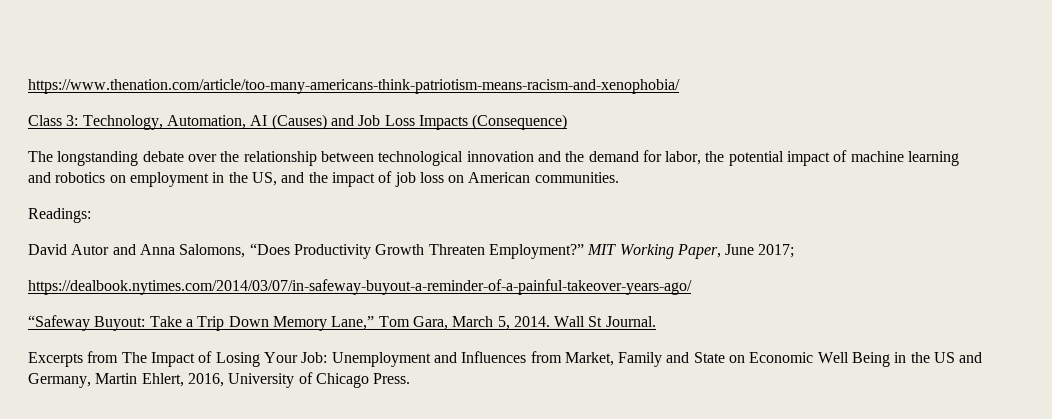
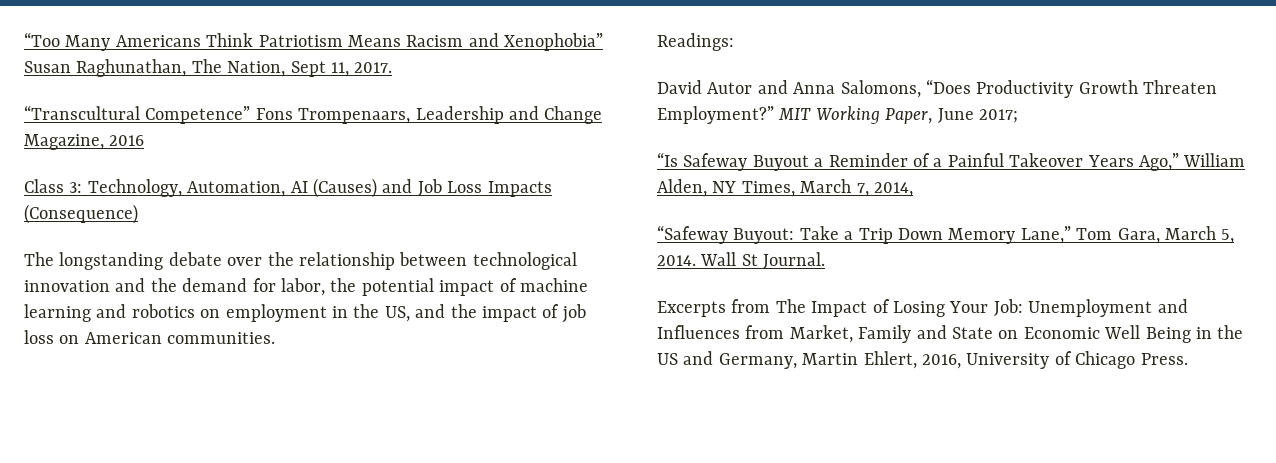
- https://www.thenation.com/article/too-many-americans-think-patriotism-means-racism-and-xenophobia/
+ “Too Many Americans Think Patriotism Means Racism and Xenophobia” Susan Raghunathan, The Nation, Sept 11, 2017.
+ “Transcultural Competence” Fons Trompenaars, Leadership and Change Magazine, 2016
- https://dealbook.nytimes.com/2014/03/07/in-safeway-buyout-a-reminder-of-a-painful-takeover-years-ago/
+ “Is Safeway Buyout a Reminder of a Painful Takeover Years Ago,” William Alden, NY Times, March 7, 2014,

